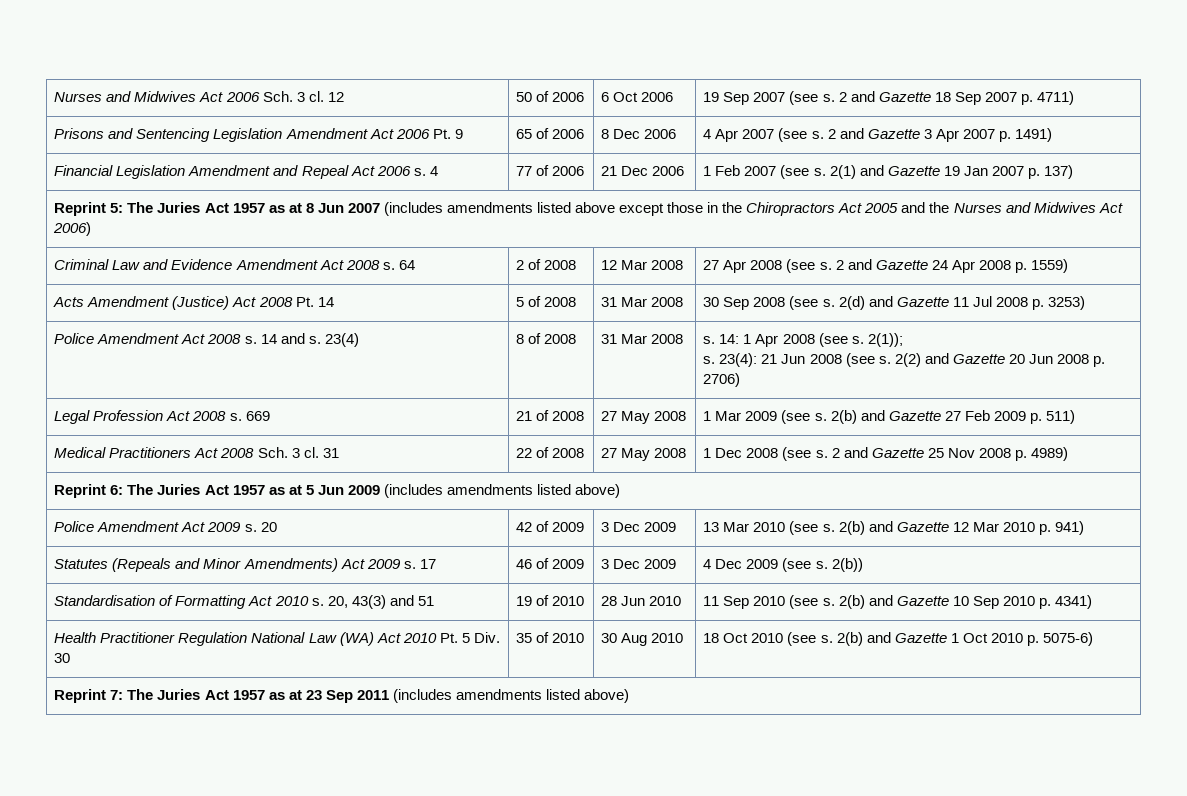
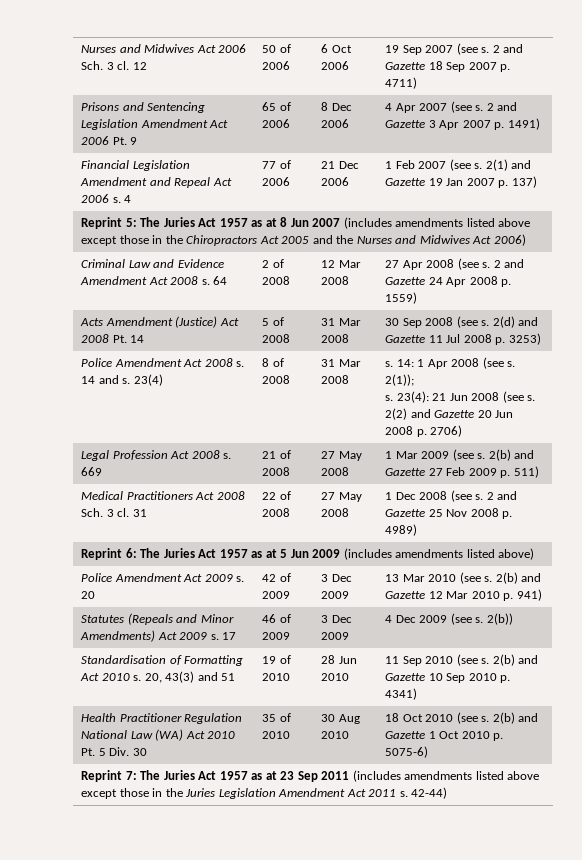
- Reprint 7: The Juries Act 1957 as at 23 Sep 2011 (includes amendments listed above)
+ Reprint 7: The Juries Act 1957 as at 23 Sep 2011 (includes amendments listed above except those in the Juries Legislation Amendment Act 2011 s. 42-44)

